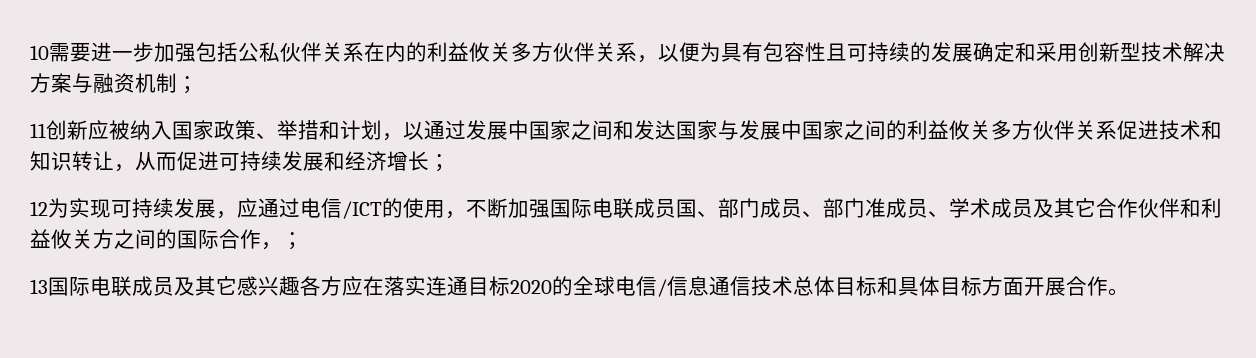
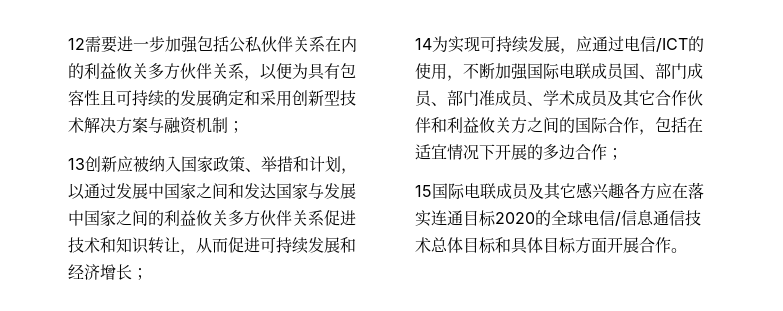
- 10需要进一步加强包括公私伙伴关系在内的利益攸关多方伙伴关系，以便为具有包容性且可持续的发展确定和采用创新型技术解决方案与融资机制；
+ 12需要进一步加强包括公私伙伴关系在内的利益攸关多方伙伴关系，以便为具有包容性且可持续的发展确定和采用创新型技术解决方案与融资机制；
- 11创新应被纳入国家政策、举措和计划，以通过发展中国家之间和发达国家与发展中国家之间的利益攸关多方伙伴关系促进技术和知识转让，从而促进可持续发展和经济增长；
+ 13创新应被纳入国家政策、举措和计划，以通过发展中国家之间和发达国家与发展中国家之间的利益攸关多方伙伴关系促进技术和知识转让，从而促进可持续发展和经济增长；
- 12为实现可持续发展，应通过电信/ICT的使用，不断加强国际电联成员国、部门成员、部门准成员、学术成员及其它合作伙伴和利益攸关方之间的国际合作，；
- 13国际电联成员及其它感兴趣各方应在落实连通目标2020的全球电信/信息通信技术总体目标和具体目标方面开展合作。
+ 14为实现可持续发展，应通过电信/ICT的使用，不断加强国际电联成员国、部门成员、部门准成员、学术成员及其它合作伙伴和利益攸关方之间的国际合作，包括在适宜情况下开展的多边合作；
+ 15国际电联成员及其它感兴趣各方应在落实连通目标2020的全球电信/信息通信技术总体目标和具体目标方面开展合作。

